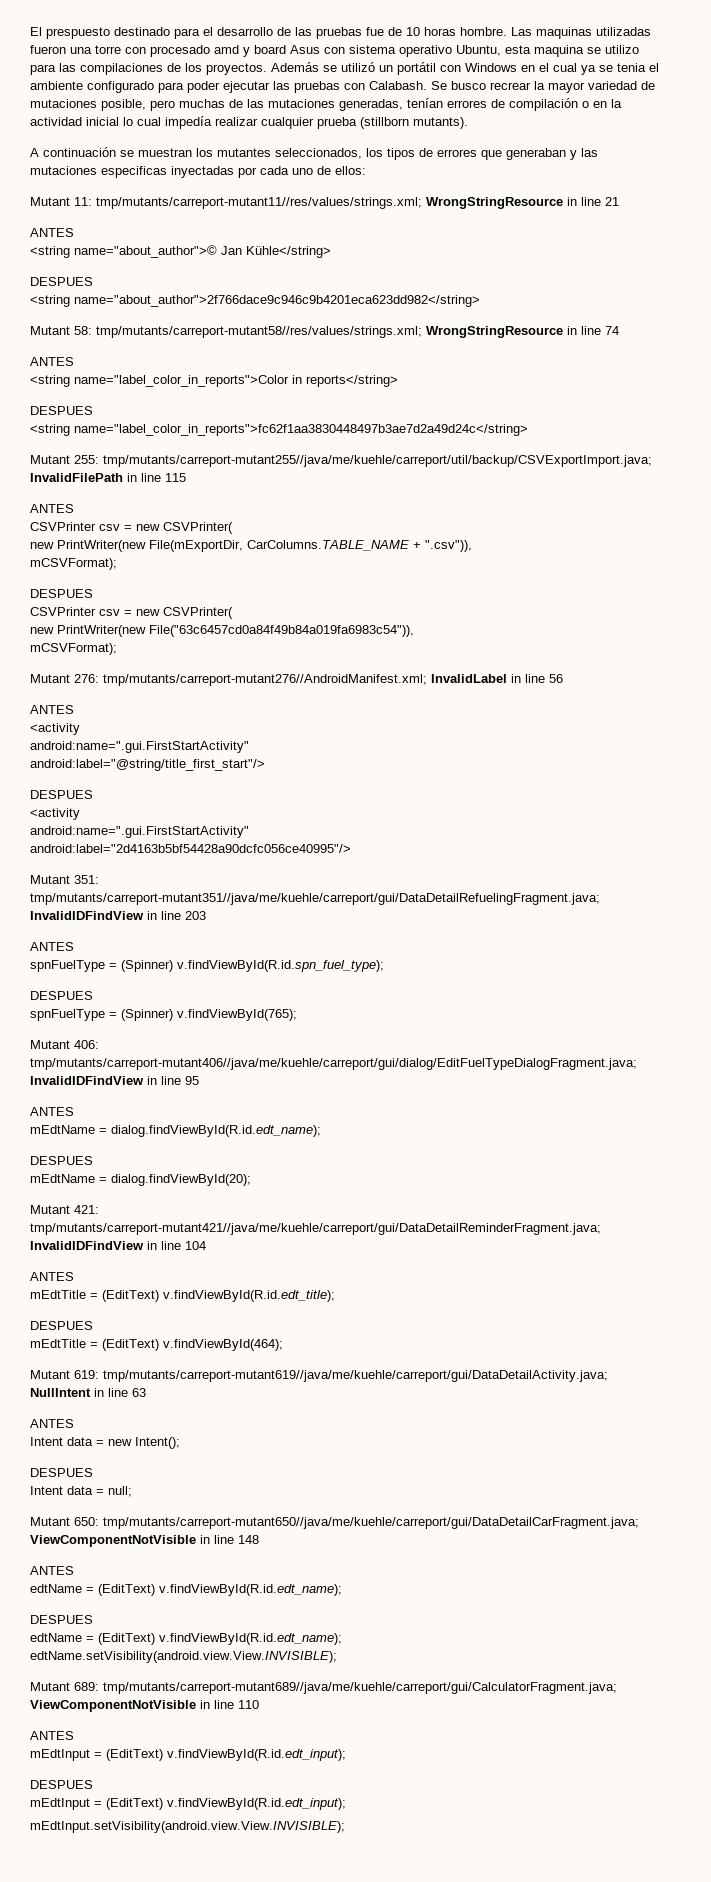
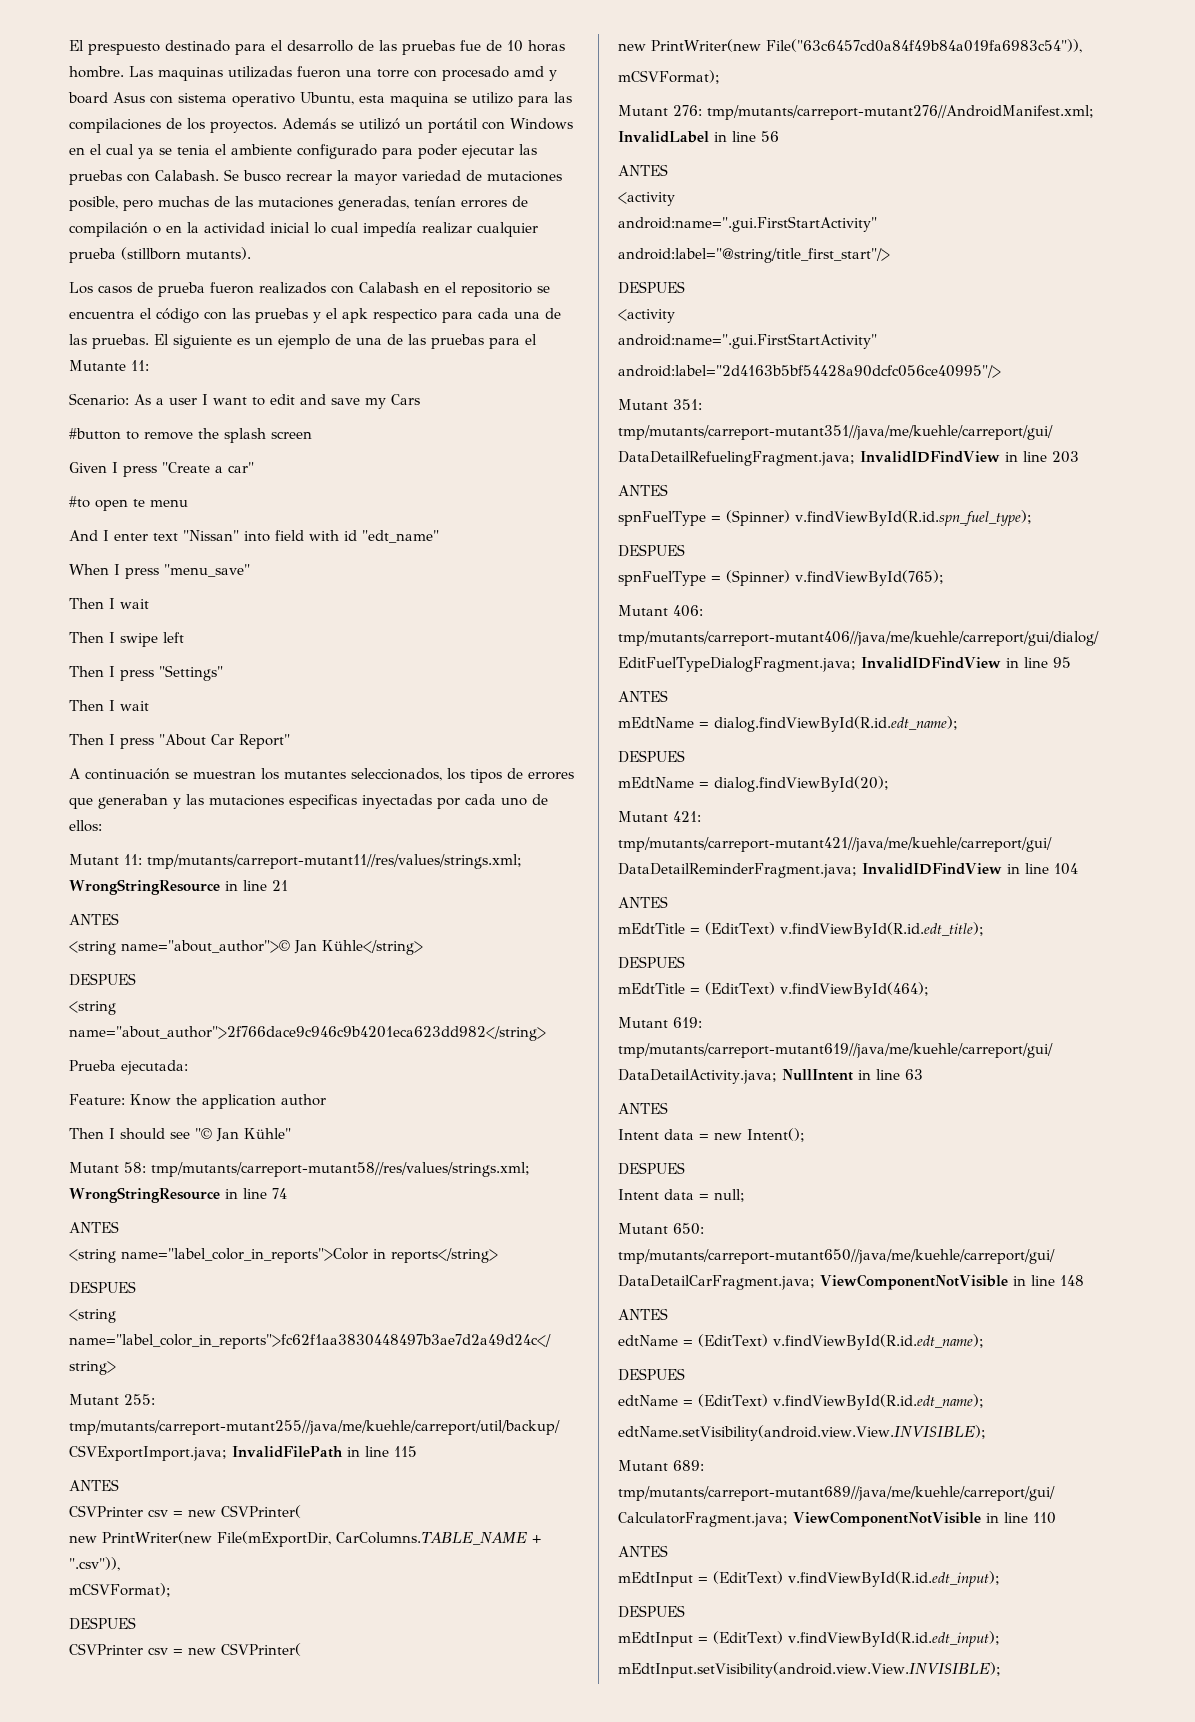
+ Los casos de prueba fueron realizados con Calabash en el repositorio se encuentra el código con las pruebas y el apk respectico para cada una de las pruebas. El siguiente es un ejemplo de una de las pruebas para el Mutante 11:
+ Scenario: As a user I want to edit and save my Cars
+ #button to remove the splash screen
+ Given I press "Create a car"
+ #to open te menu
+ And I enter text "Nissan" into field with id "edt_name"
+ When I press "menu_save"
+ Then I wait
+ Then I swipe left
+ Then I press "Settings"
+ Then I wait
+ Then I press "About Car Report"
+ Prueba ejecutada:
+ Feature: Know the application author
+ Then I should see "© Jan Kühle"

